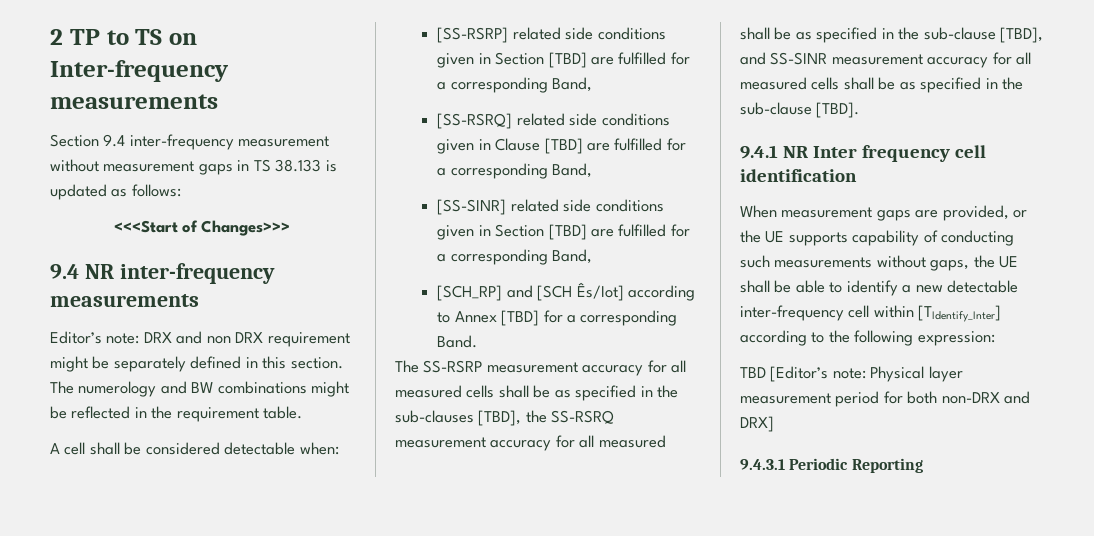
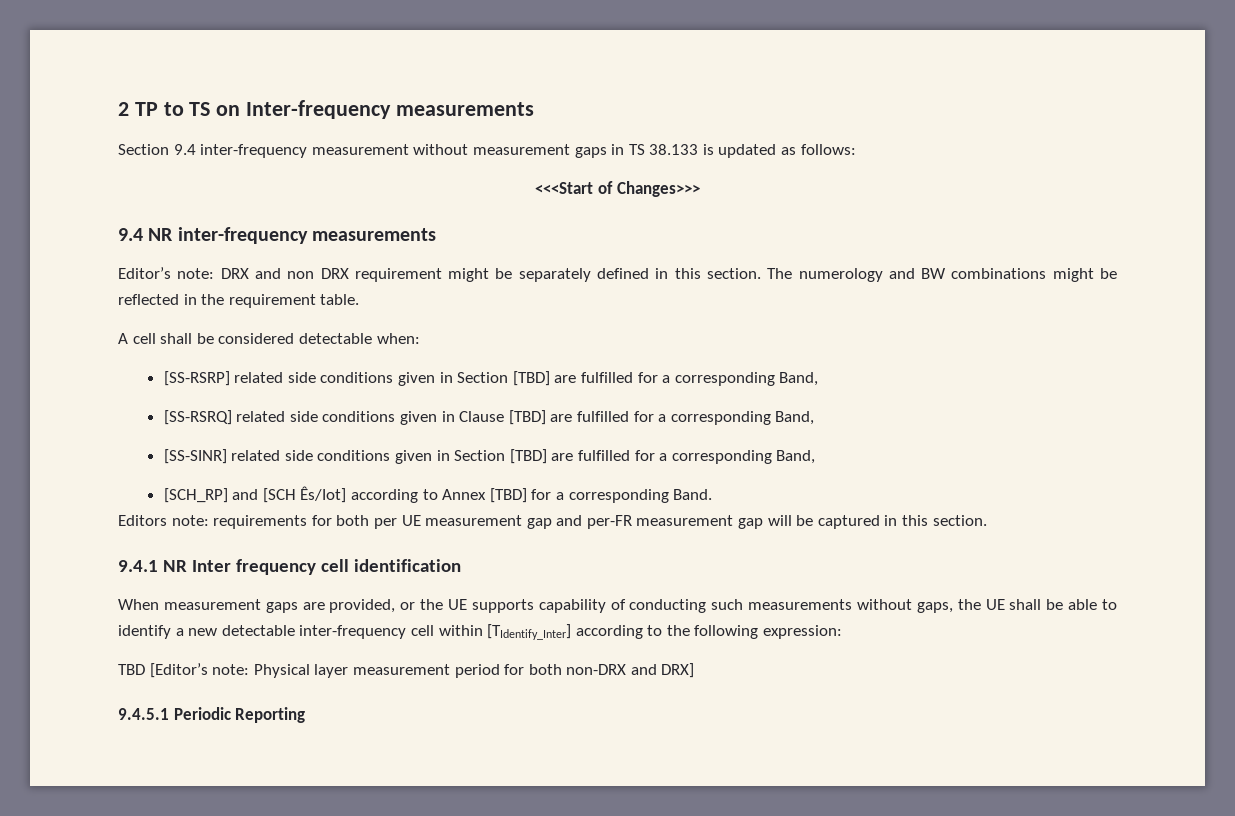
- The SS-RSRP measurement accuracy for all measured cells shall be as specified in the sub-clauses [TBD], the SS-RSRQ measurement accuracy for all measured shall be as specified in the sub-clause [TBD], and SS-SINR measurement accuracy for all measured cells shall be as specified in the sub-clause [TBD].
+ Editors note: requirements for both per UE measurement gap and per-FR measurement gap will be captured in this section.
- 9.4.3.1 Periodic Reporting
+ 9.4.5.1 Periodic Reporting

